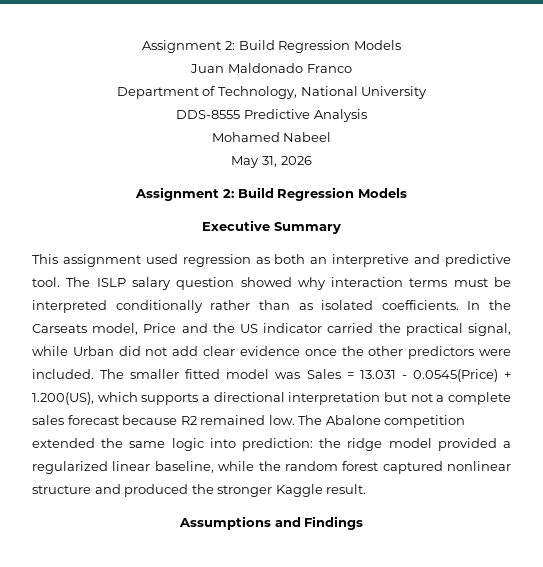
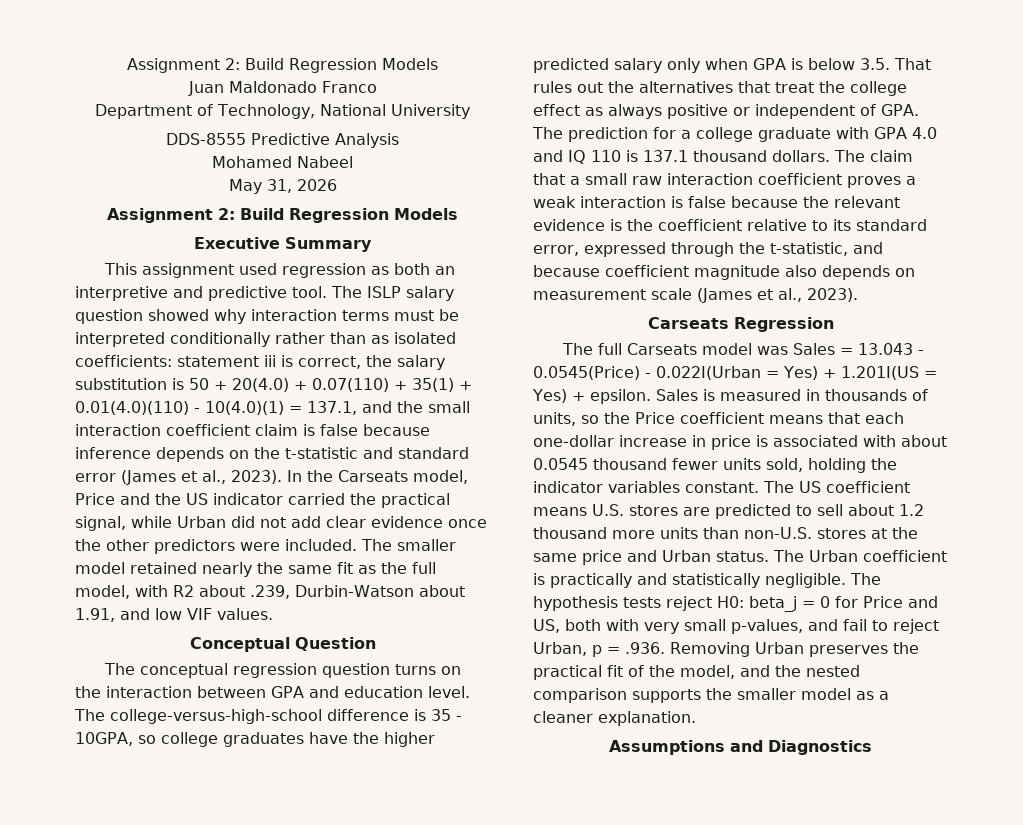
- The ISLP salary question showed why interaction terms must be interpreted conditionally rather than as isolated coefficients.
+ The ISLP salary question showed why interaction terms must be interpreted conditionally rather than as isolated coefficients: statement iii is correct, the salary substitution is 50 + 20(4.0) + 0.07(110) + 35(1) + 0.01(4.0)(110) - 10(4.0)(1) = 137.1, and the small interaction coefficient claim is false because inference depends on the t-statistic and standard error (James et al., 2023).
- The smaller fitted model was Sales = 13.031 - 0.0545(Price) + 1.200(US), which supports a directional interpretation but not a complete sales forecast because R2 remained low. The Abalone competition extended the same logic into prediction: the ridge model provided a regularized linear baseline, while the random forest captured nonlinear structure and produced the stronger Kaggle result.
+ The smaller model retained nearly the same fit as the full model, with R2 about .239, Durbin-Watson about 1.91, and low VIF values.
+ Conceptual Question
+ The conceptual regression question turns on the interaction between GPA and education level. The college-versus-high-school difference is 35 - 10GPA, so college graduates have the higher predicted salary only when GPA is below 3.5. That rules out the alternatives that treat the college effect as always positive or independent of GPA. The prediction for a college graduate with GPA 4.0 and IQ 110 is 137.1 thousand dollars. The claim that a small raw interaction coefficient proves a weak interaction is false because the relevant evidence is the coefficient relative to its standard error, expressed through the t-statistic, and because coefficient magnitude also depends on measurement scale (James et al., 2023).
+ Carseats Regression
+ The full Carseats model was Sales = 13.043 - 0.0545(Price) - 0.022I(Urban = Yes) + 1.201I(US = Yes) + epsilon. Sales is measured in thousands of units, so the Price coefficient means that each one-dollar increase in price is associated with about 0.0545 thousand fewer units sold, holding the indicator variables constant. The US coefficient means U.S. stores are predicted to sell about 1.2 thousand more units than non-U.S. stores at the same price and Urban status. The Urban coefficient is practically and statistically negligible. The hypothesis tests reject H0: beta_j = 0 for Price and US, both with very small p-values, and fail to reject Urban, p = .936. Removing Urban preserves the practical fit of the model, and the nested comparison supports the smaller model as a cleaner explanation.
- Assumptions and Findings
+ Assumptions and Diagnostics

